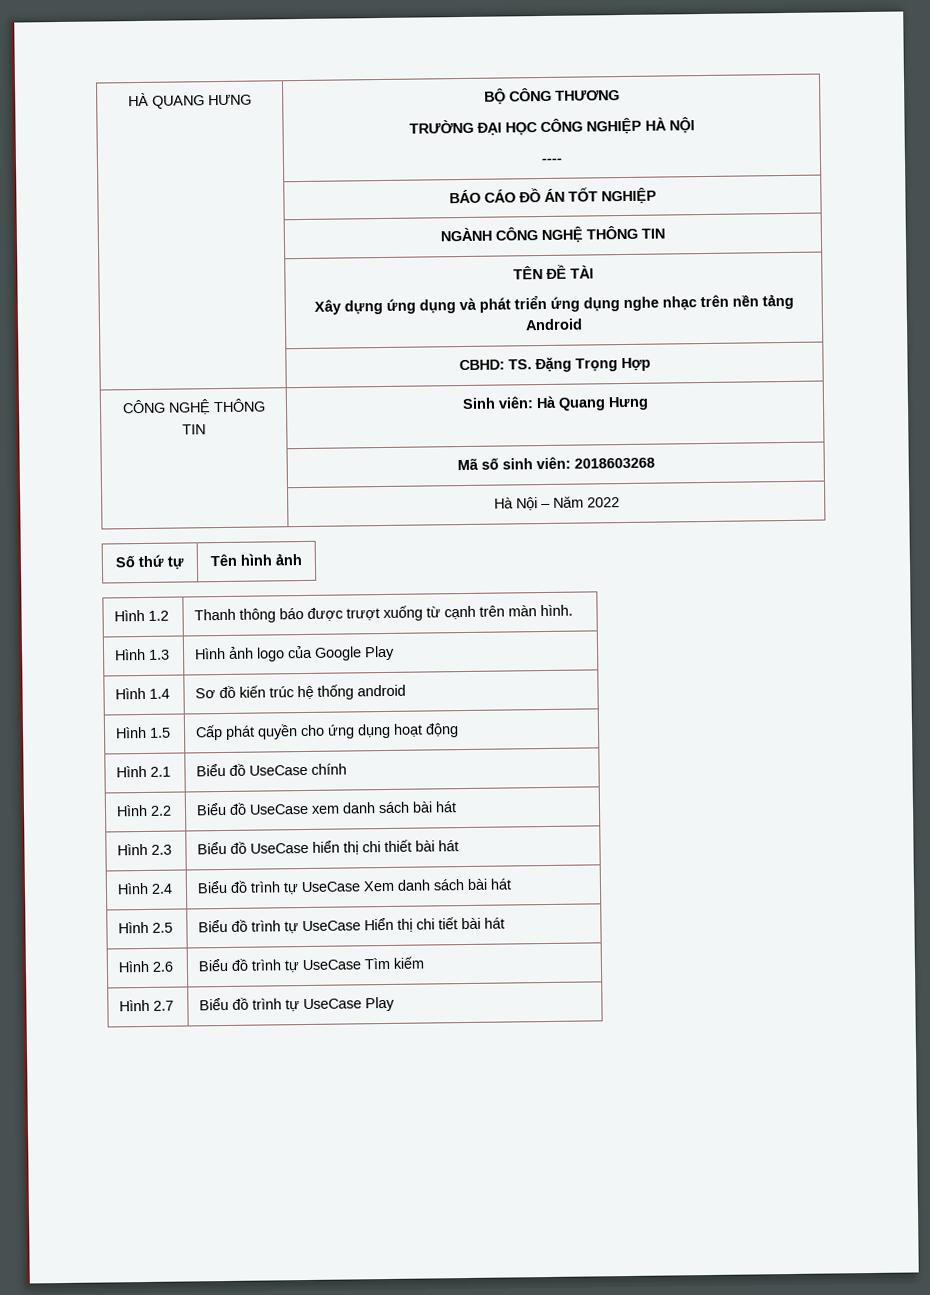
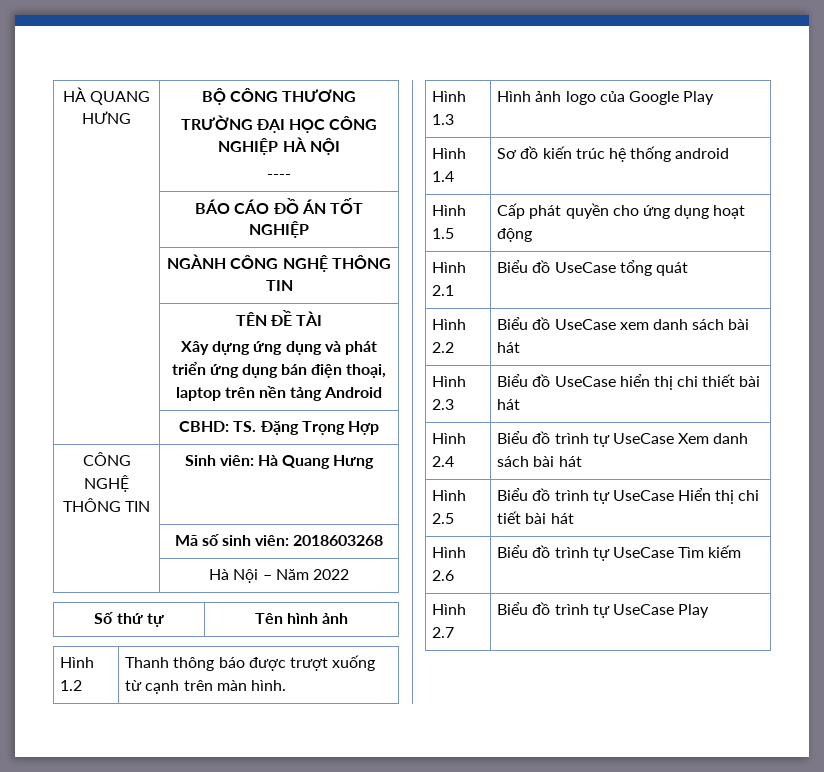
  | TÊN ĐỀ TÀI
- Xây dựng ứng dụng và phát triển ứng dụng nghe nhạc trên nền tảng Android
+ Xây dựng ứng dụng và phát triển ứng dụng bán điện thoại, laptop trên nền tảng Android
- Hình 2.1 | Biểu đồ UseCase chính
+ Hình 2.1 | Biểu đồ UseCase tổng quát

